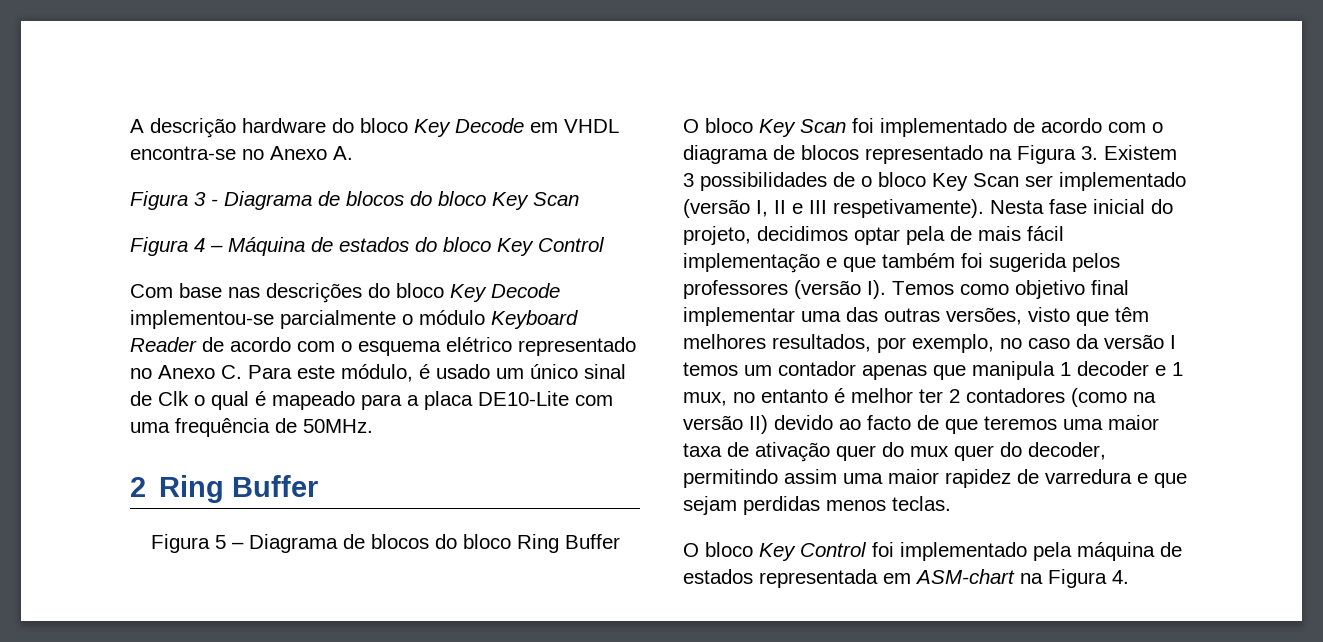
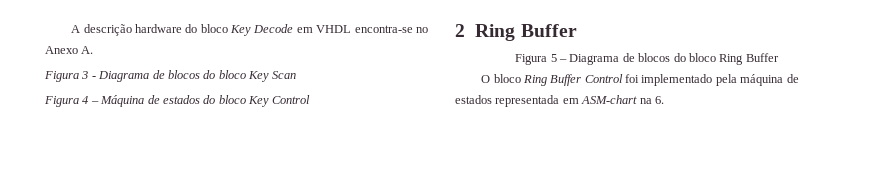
- Com base nas descrições do bloco Key Decode implementou-se parcialmente o módulo Keyboard Reader de acordo com o esquema elétrico representado no Anexo C. Para este módulo, é usado um único sinal de Clk o qual é mapeado para a placa DE10-Lite com uma frequência de 50MHz.
- O bloco Key Scan foi implementado de acordo com o diagrama de blocos representado na Figura 3. Existem 3 possibilidades de o bloco Key Scan ser implementado (versão I, II e III respetivamente). Nesta fase inicial do projeto, decidimos optar pela de mais fácil implementação e que também foi sugerida pelos professores (versão I). Temos como objetivo final implementar uma das outras versões, visto que têm melhores resultados, por exemplo, no caso da versão I temos um contador apenas que manipula 1 decoder e 1 mux, no entanto é melhor ter 2 contadores (como na versão II) devido ao facto de que teremos uma maior taxa de ativação quer do mux quer do decoder, permitindo assim uma maior rapidez de varredura e que sejam perdidas menos teclas.
- O bloco Key Control foi implementado pela máquina de estados representada em ASM-chart na Figura 4.
+ O bloco Ring Buffer Control foi implementado pela máquina de estados representada em ASM-chart na 6.

